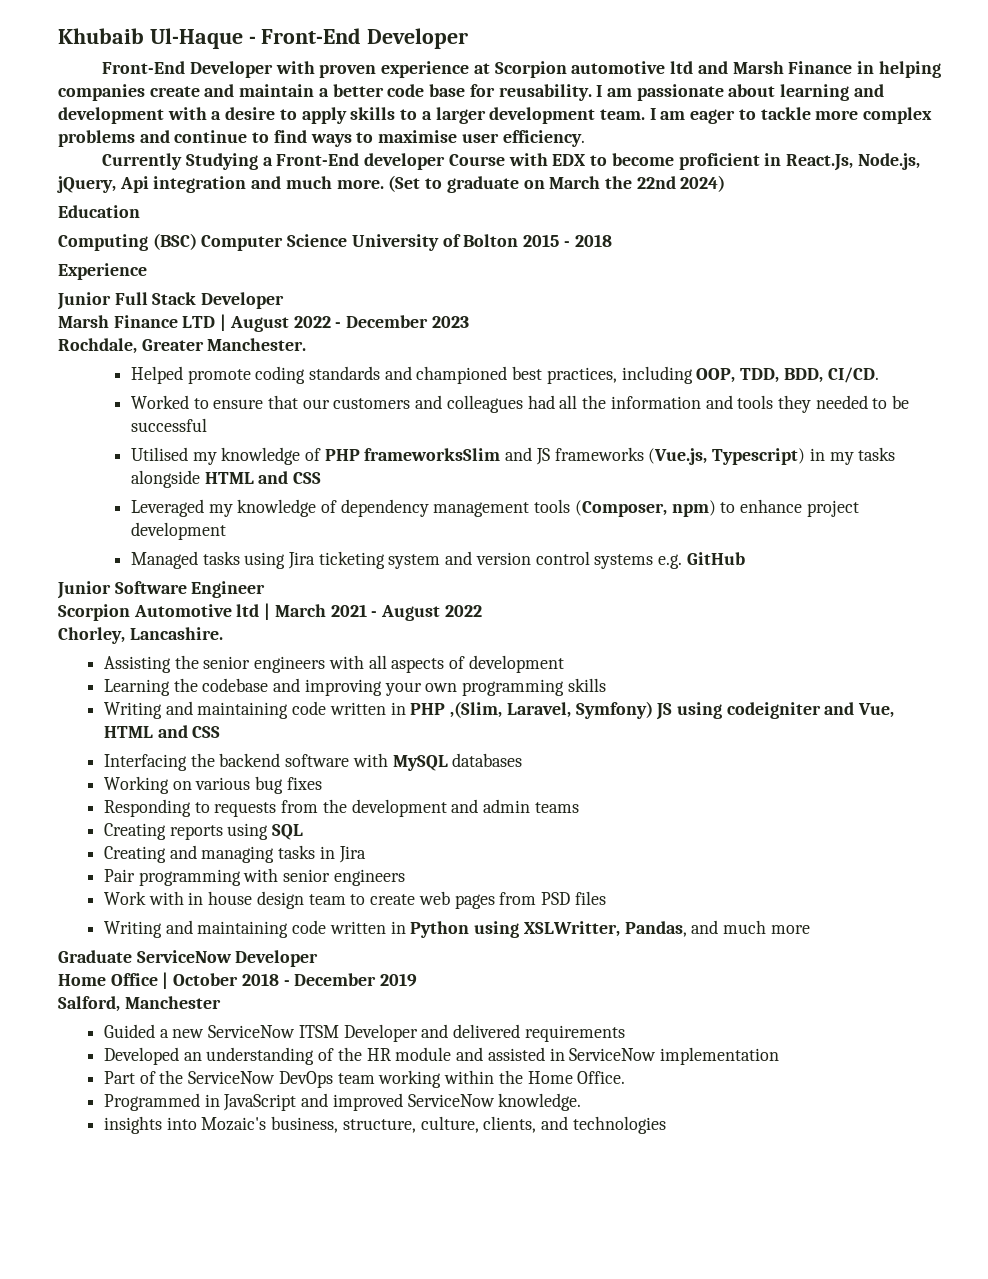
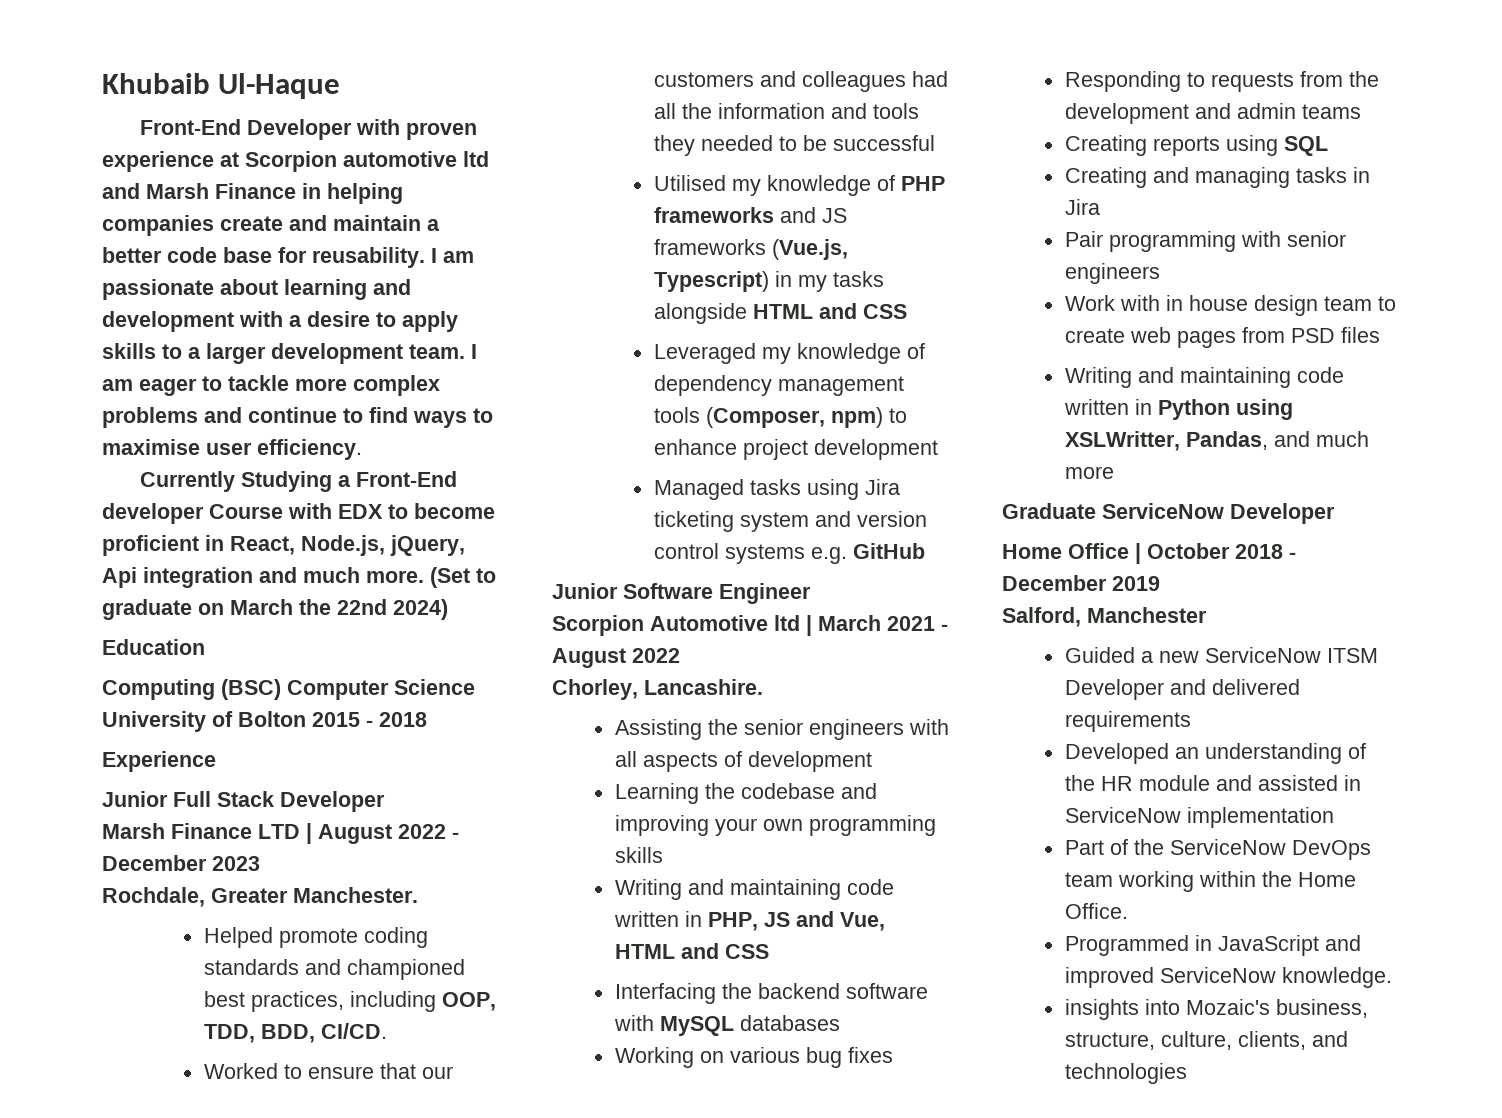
- Khubaib Ul-Haque - Front-End Developer
+ Khubaib Ul-Haque
- Currently Studying a Front-End developer Course with EDX to become proficient in React.Js, Node.js, jQuery, Api integration and much more.
+ Currently Studying a Front-End developer Course with EDX to become proficient in React, Node.js, jQuery, Api integration and much more.
- Utilised my knowledge of PHP frameworksSlim and JS frameworks (Vue.js, Typescript) in my tasks alongside HTML and CSS
+ Utilised my knowledge of PHP frameworks and JS frameworks (Vue.js, Typescript) in my tasks alongside HTML and CSS
- Writing and maintaining code written in PHP ,(Slim, Laravel, Symfony) JS using codeigniter and Vue, HTML and CSS
+ Writing and maintaining code written in PHP, JS and Vue, HTML and CSS

